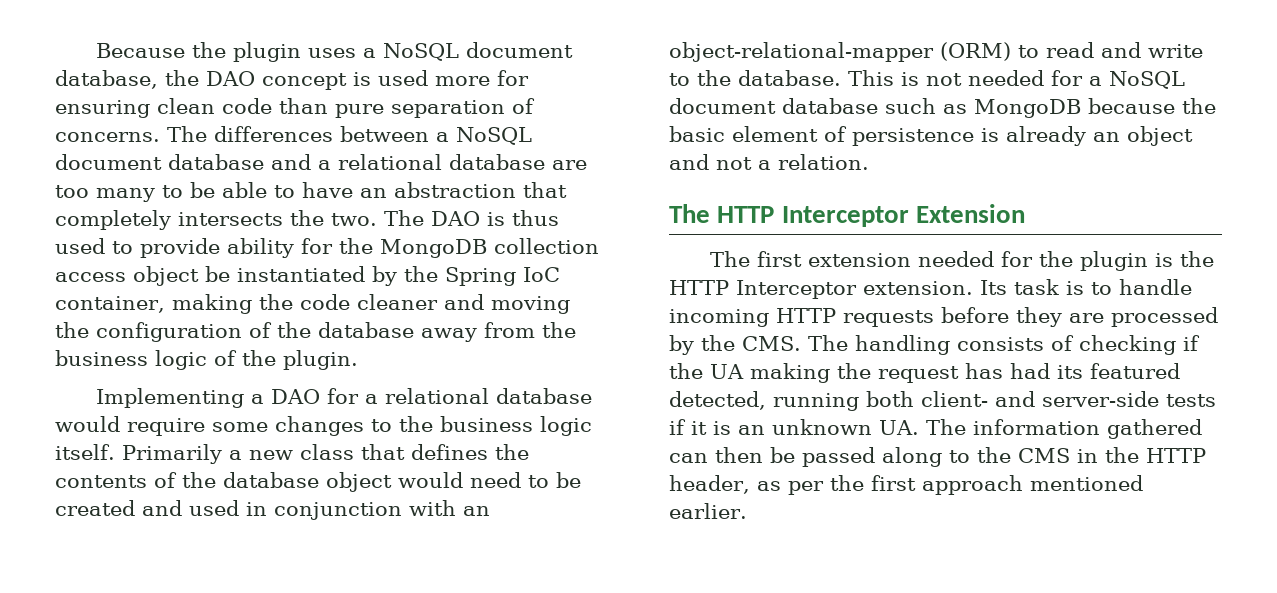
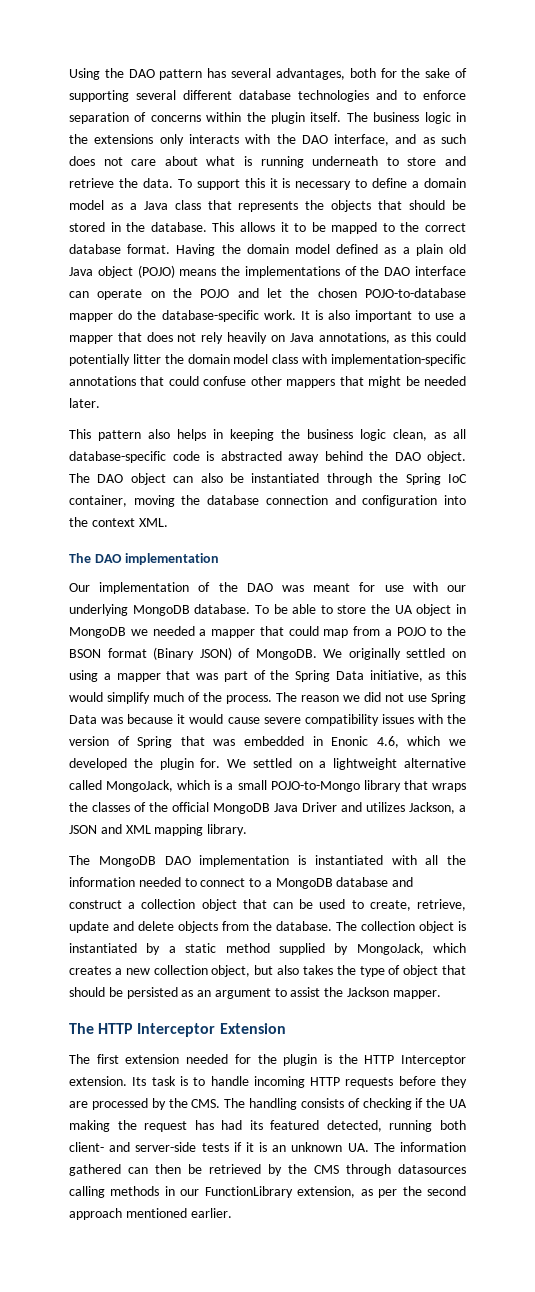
- Because the plugin uses a NoSQL document database, the DAO concept is used more for ensuring clean code than pure separation of concerns. The differences between a NoSQL document database and a relational database are too many to be able to have an abstraction that completely intersects the two. The DAO is thus used to provide ability for the MongoDB collection access object be instantiated by the Spring IoC container, making the code cleaner and moving the configuration of the database away from the business logic of the plugin.
- Implementing a DAO for a relational database would require some changes to the business logic itself. Primarily a new class that defines the contents of the database object would need to be created and used in conjunction with an object-relational-mapper (ORM) to read and write to the database. This is not needed for a NoSQL document database such as MongoDB because the basic element of persistence is already an object and not a relation.
+ Using the DAO pattern has several advantages, both for the sake of supporting several different database technologies and to enforce separation of concerns within the plugin itself. The business logic in the extensions only interacts with the DAO interface, and as such does not care about what is running underneath to store and retrieve the data. To support this it is necessary to define a domain model as a Java class that represents the objects that should be stored in the database. This allows it to be mapped to the correct database format. Having the domain model defined as a plain old Java object (POJO) means the implementations of the DAO interface can operate on the POJO and let the chosen POJO-to-database mapper do the database-specific work. It is also important to use a mapper that does not rely heavily on Java annotations, as this could potentially litter the domain model class with implementation-specific annotations that could confuse other mappers that might be needed later.
+ This pattern also helps in keeping the business logic clean, as all database-specific code is abstracted away behind the DAO object. The DAO object can also be instantiated through the Spring IoC container, moving the database connection and configuration into the context XML.
+ The DAO implementation
+ Our implementation of the DAO was meant for use with our underlying MongoDB database. To be able to store the UA object in MongoDB we needed a mapper that could map from a POJO to the BSON format (Binary JSON) of MongoDB. We originally settled on using a mapper that was part of the Spring Data initiative, as this would simplify much of the process. The reason we did not use Spring Data was because it would cause severe compatibility issues with the version of Spring that was embedded in Enonic 4.6, which we developed the plugin for. We settled on a lightweight alternative called MongoJack, which is a small POJO-to-Mongo library that wraps the classes of the official MongoDB Java Driver and utilizes Jackson, a JSON and XML mapping library.
+ The MongoDB DAO implementation is instantiated with all the information needed to connect to a MongoDB database and construct a collection object that can be used to create, retrieve, update and delete objects from the database. The collection object is instantiated by a static method supplied by MongoJack, which creates a new collection object, but also takes the type of object that should be persisted as an argument to assist the Jackson mapper.
- Its task is to handle incoming HTTP requests before they are processed by the CMS. The handling consists of checking if the UA making the request has had its featured detected, running both client- and server-side tests if it is an unknown UA. The information gathered can then be passed along to the CMS in the HTTP header, as per the first approach mentioned earlier.
+ Its task is to handle incoming HTTP requests before they are processed by the CMS. The handling consists of checking if the UA making the request has had its featured detected, running both client- and server-side tests if it is an unknown UA. The information gathered can then be retrieved by the CMS through datasources calling methods in our FunctionLibrary extension, as per the second approach mentioned earlier.

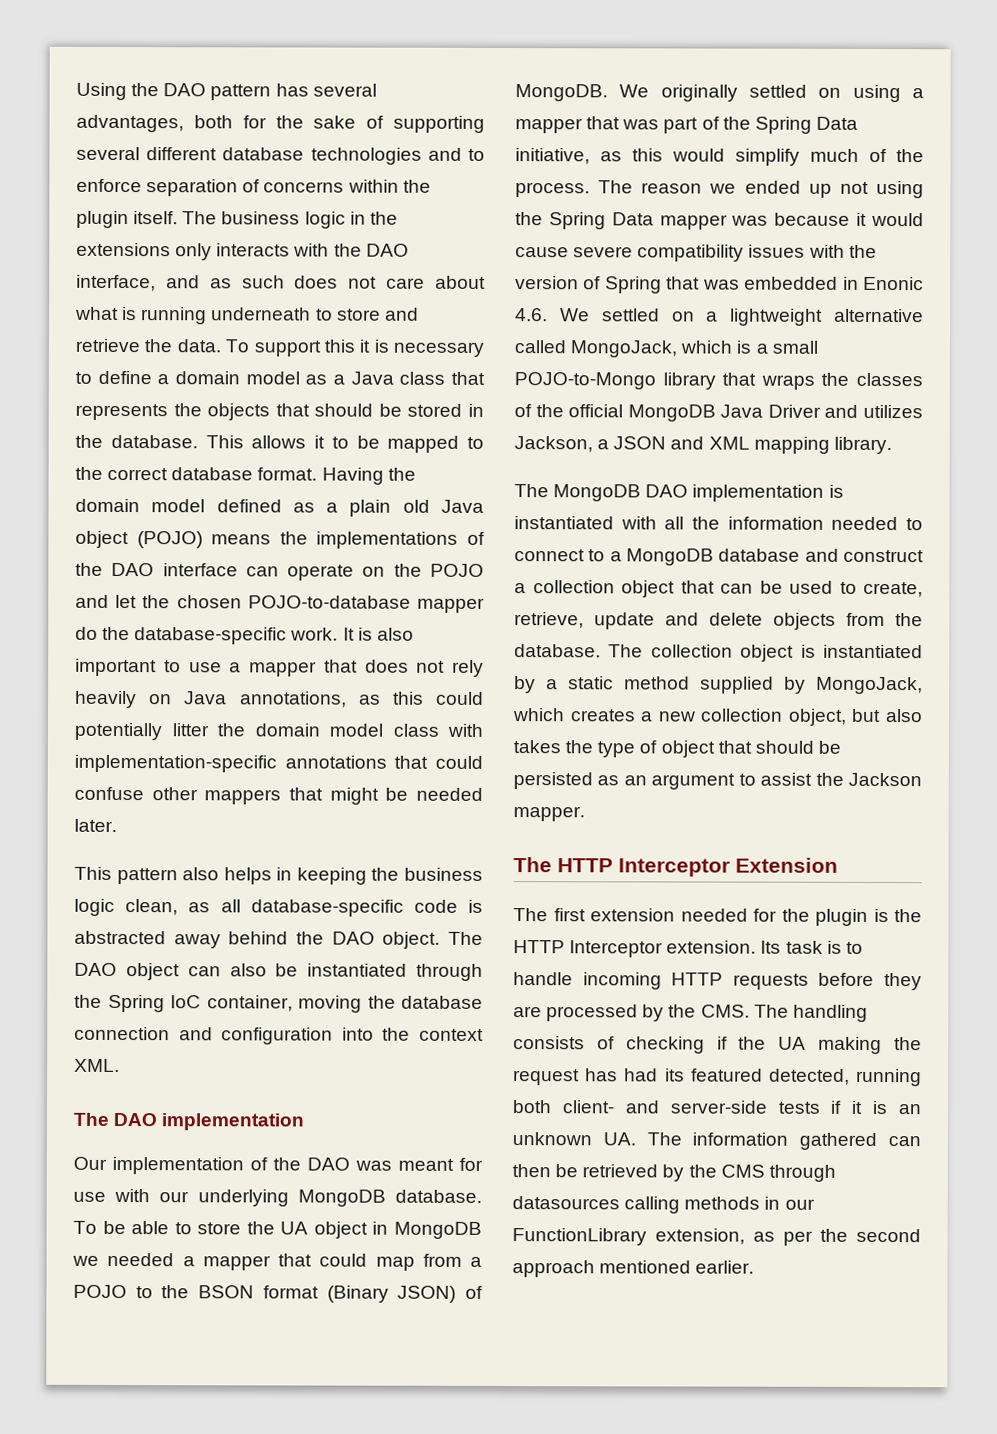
- The reason we did not use Spring Data was because it would cause severe compatibility issues with the version of Spring that was embedded in Enonic 4.6, which we developed the plugin for. We settled on a lightweight alternative called MongoJack, which is a small POJO-to-Mongo library that wraps the classes of the official MongoDB Java Driver and utilizes Jackson, a JSON and XML mapping library.
+ The reason we ended up not using the Spring Data mapper was because it would cause severe compatibility issues with the version of Spring that was embedded in Enonic 4.6. We settled on a lightweight alternative called MongoJack, which is a small POJO-to-Mongo library that wraps the classes of the official MongoDB Java Driver and utilizes Jackson, a JSON and XML mapping library.

